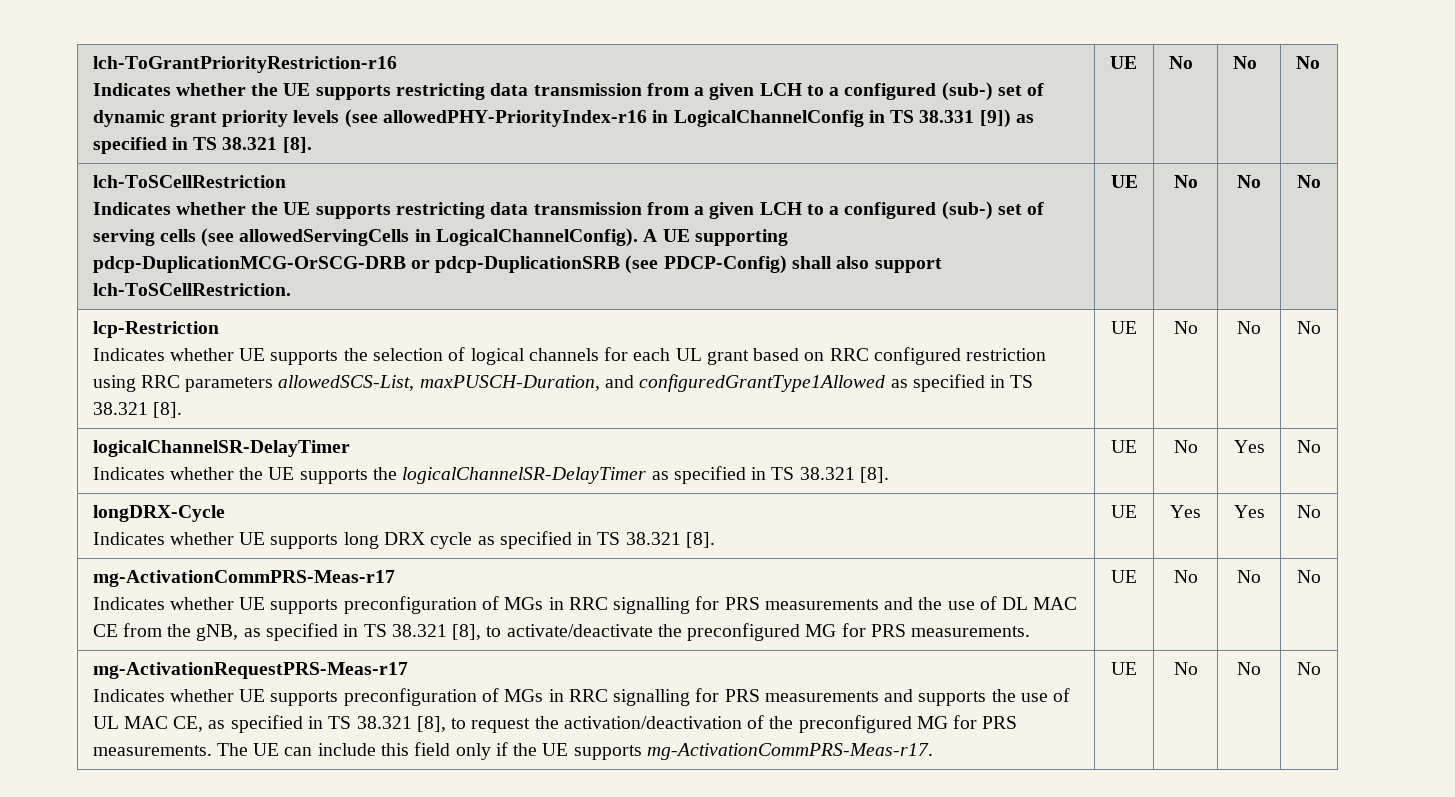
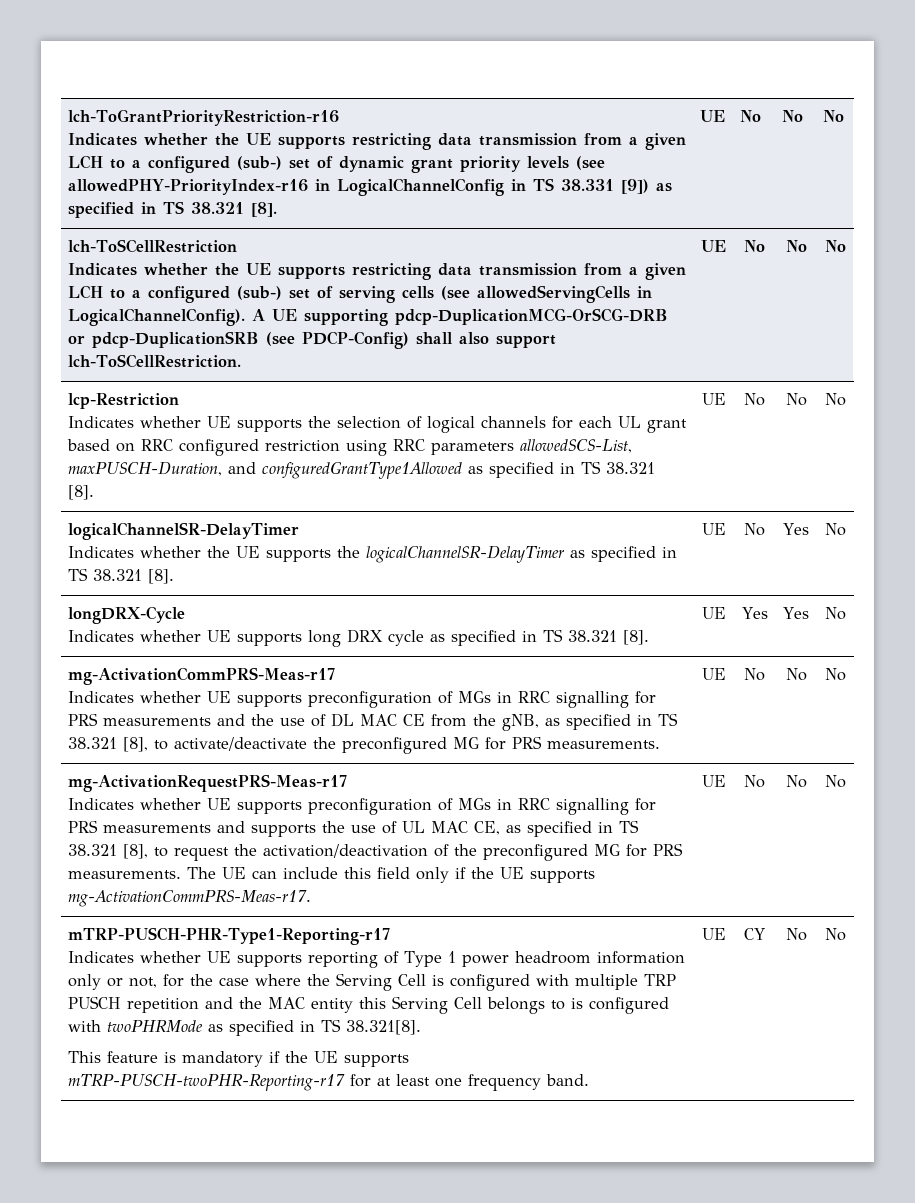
+ mTRP-PUSCH-PHR-Type1-Reporting-r17
+ Indicates whether UE supports reporting of Type 1 power headroom information only or not, for the case where the Serving Cell is configured with multiple TRP PUSCH repetition and the MAC entity this Serving Cell belongs to is configured with twoPHRMode as specified in TS 38.321[8].
+ This feature is mandatory if the UE supports mTRP-PUSCH-twoPHR-Reporting-r17 for at least one frequency band. | UE | CY | No | No

